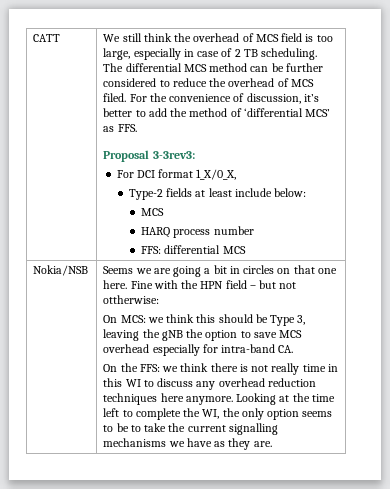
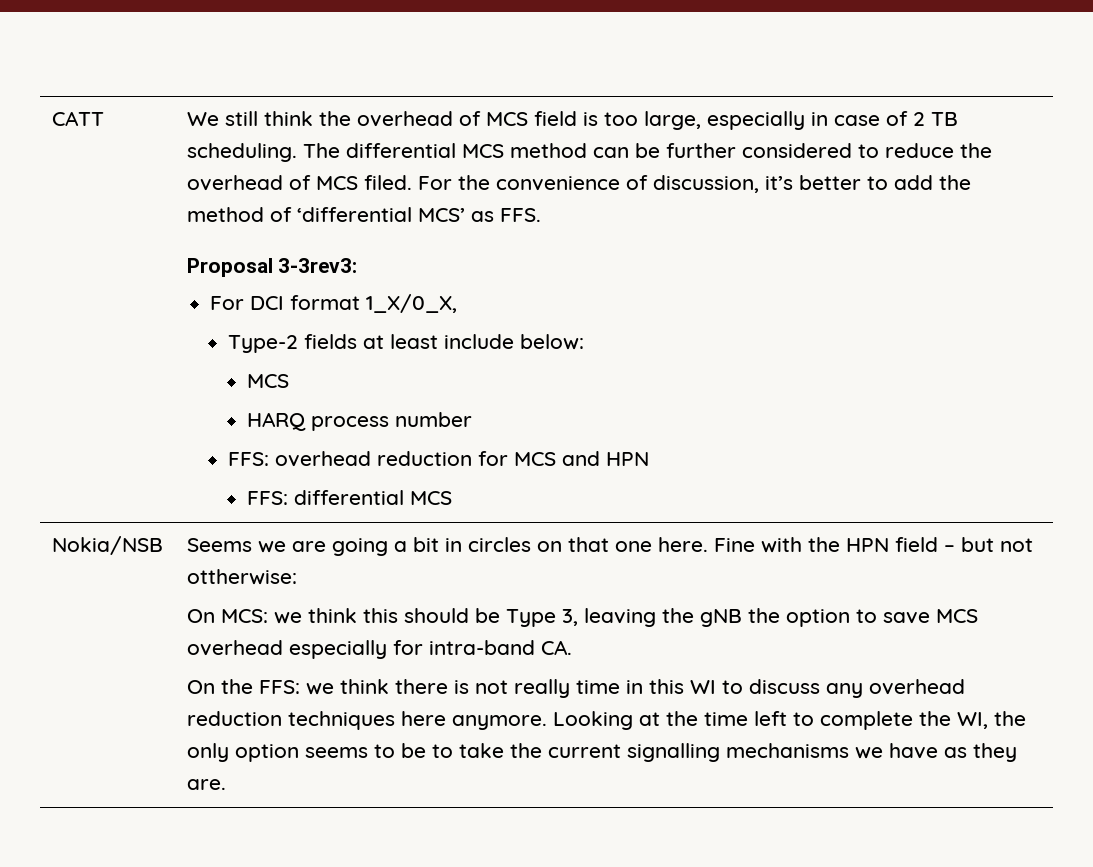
+ FFS: overhead reduction for MCS and HPN

